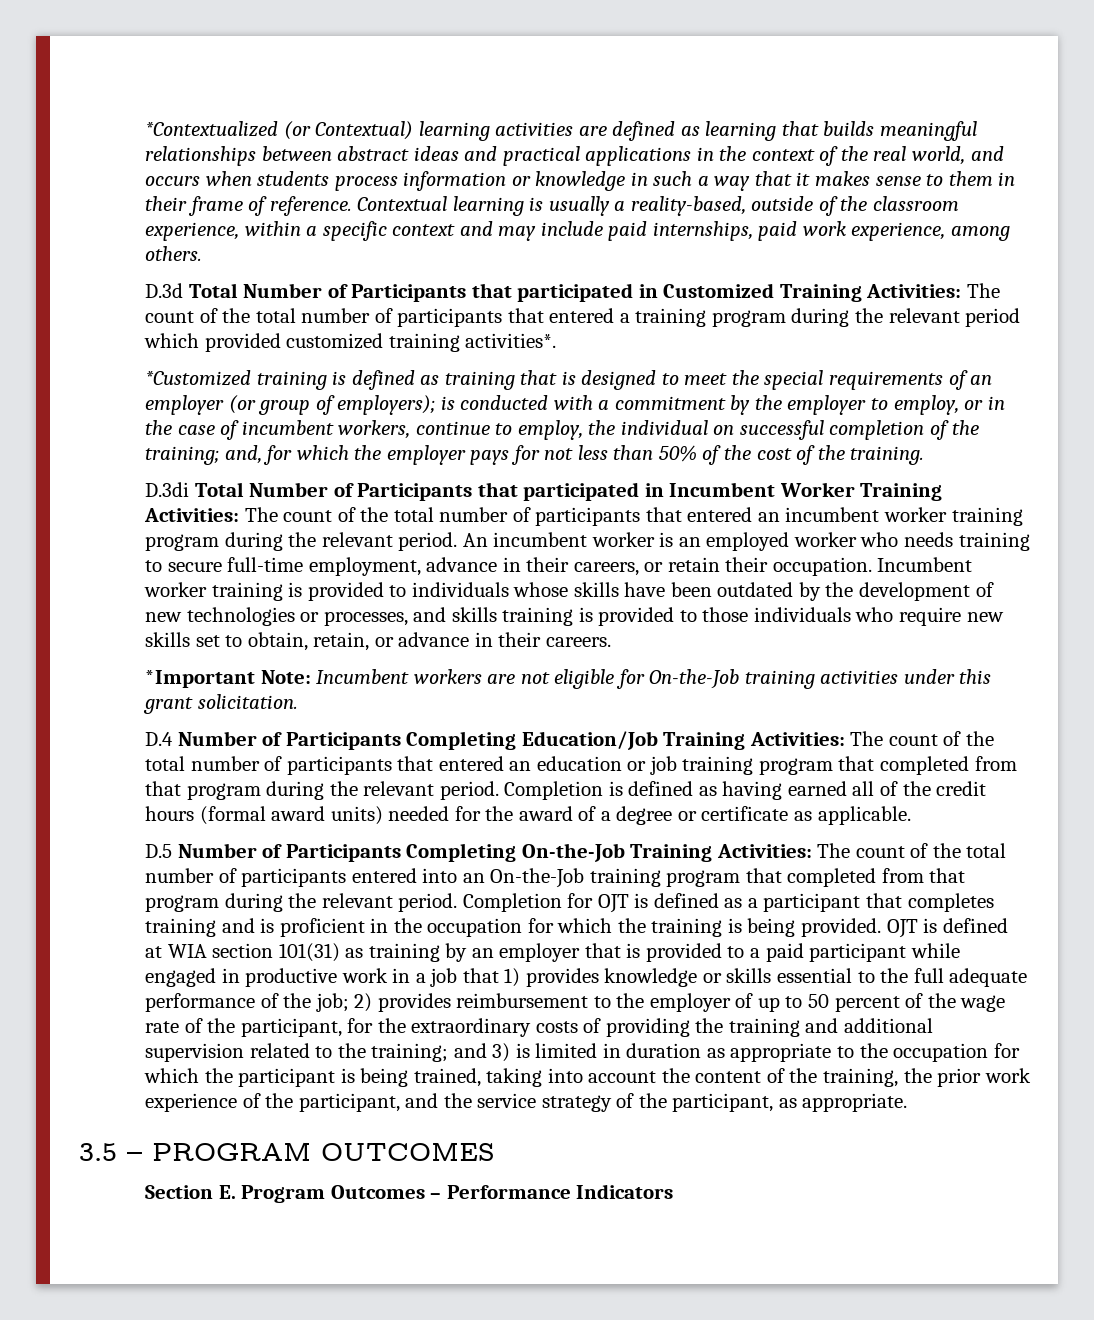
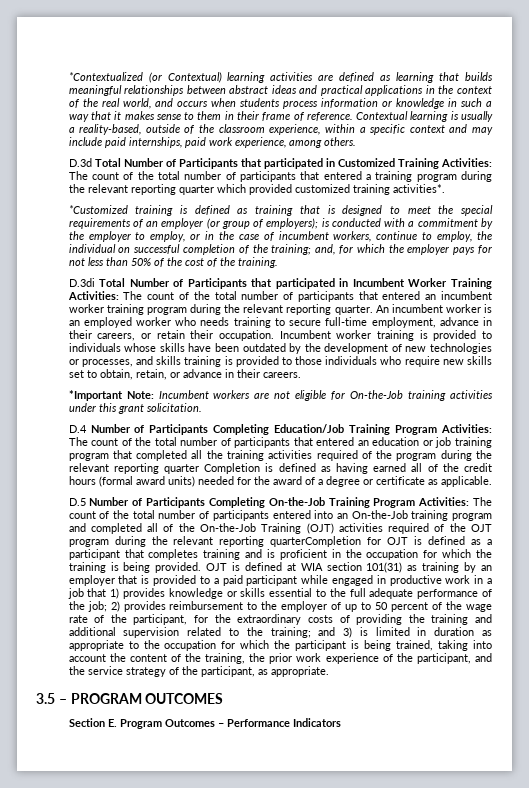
- D.3d Total Number of Participants that participated in Customized Training Activities: The count of the total number of participants that entered a training program during the relevant period which provided customized training activities*.
+ D.3d Total Number of Participants that participated in Customized Training Activities: The count of the total number of participants that entered a training program during the relevant reporting quarter which provided customized training activities*.
- D.3di Total Number of Participants that participated in Incumbent Worker Training Activities: The count of the total number of participants that entered an incumbent worker training program during the relevant period.
+ D.3di Total Number of Participants that participated in Incumbent Worker Training Activities: The count of the total number of participants that entered an incumbent worker training program during the relevant reporting quarter.
- D.4 Number of Participants Completing Education/Job Training Activities: The count of the total number of participants that entered an education or job training program that completed from that program during the relevant period. Completion is defined as having earned all of the credit hours (formal award units) needed for the award of a degree or certificate as applicable.
+ D.4 Number of Participants Completing Education/Job Training Program Activities: The count of the total number of participants that entered an education or job training program that completed all the training activities required of the program during the relevant reporting quarter Completion is defined as having earned all of the credit hours (formal award units) needed for the award of a degree or certificate as applicable.
- D.5 Number of Participants Completing On-the-Job Training Activities: The count of the total number of participants entered into an On-the-Job training program that completed from that program during the relevant period. Completion for OJT is defined as a participant that completes training and is proficient in the occupation for which the training is being provided.
+ D.5 Number of Participants Completing On-the-Job Training Program Activities: The count of the total number of participants entered into an On-the-Job training program and completed all of the On-the-Job Training (OJT) activities required of the OJT program during the relevant reporting quarterCompletion for OJT is defined as a participant that completes training and is proficient in the occupation for which the training is being provided.

